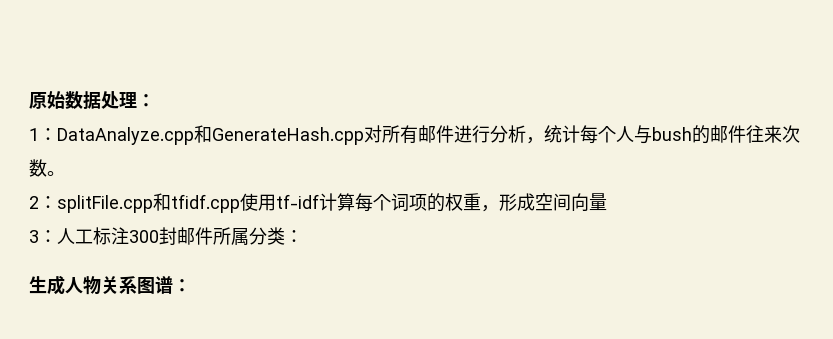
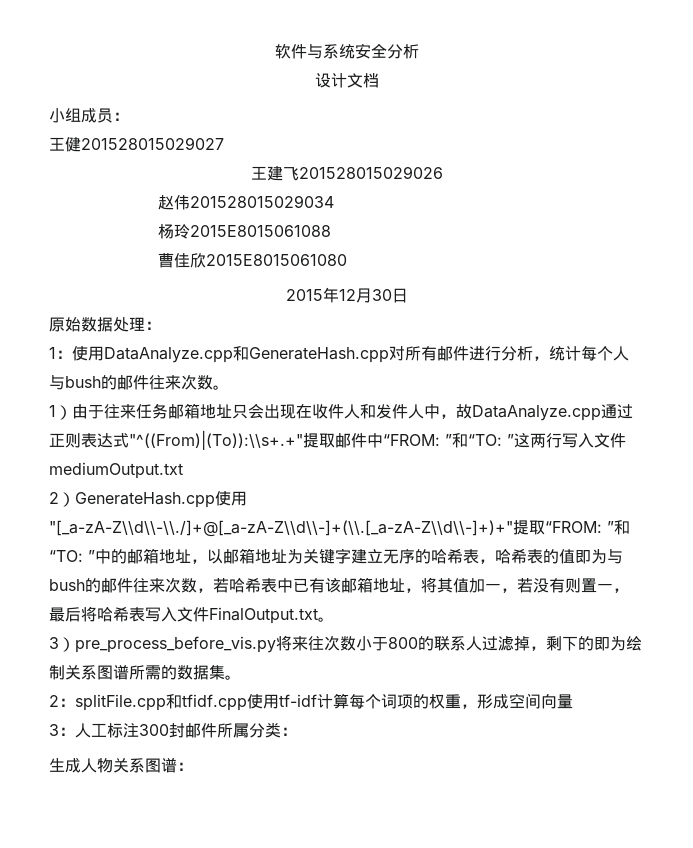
+ 软件与系统安全分析
+ 设计文档
+ 小组成员：
+ 王健201528015029027
+ 王建飞201528015029026
+ 赵伟201528015029034
+ 杨玲2015E8015061088
+ 曹佳欣2015E8015061080
+ 2015年12月30日
- 1：DataAnalyze.cpp和GenerateHash.cpp对所有邮件进行分析，统计每个人与bush的邮件往来次数。
+ 1：使用DataAnalyze.cpp和GenerateHash.cpp对所有邮件进行分析，统计每个人与bush的邮件往来次数。
+ 1）由于往来任务邮箱地址只会出现在收件人和发件人中，故DataAnalyze.cpp通过正则表达式"^((From)|(To)):\\s+.+"提取邮件中“FROM: ”和“TO: ”这两行写入文件mediumOutput.txt
+ 2）GenerateHash.cpp使用"[_a-zA-Z\\d\\-\\./]+@[_a-zA-Z\\d\\-]+(\\.[_a-zA-Z\\d\\-]+)+"提取“FROM: ”和“TO: ”中的邮箱地址，以邮箱地址为关键字建立无序的哈希表，哈希表的值即为与bush的邮件往来次数，若哈希表中已有该邮箱地址，将其值加一，若没有则置一，最后将哈希表写入文件FinalOutput.txt。
+ 3）pre_process_before_vis.py将来往次数小于800的联系人过滤掉，剩下的即为绘制关系图谱所需的数据集。

